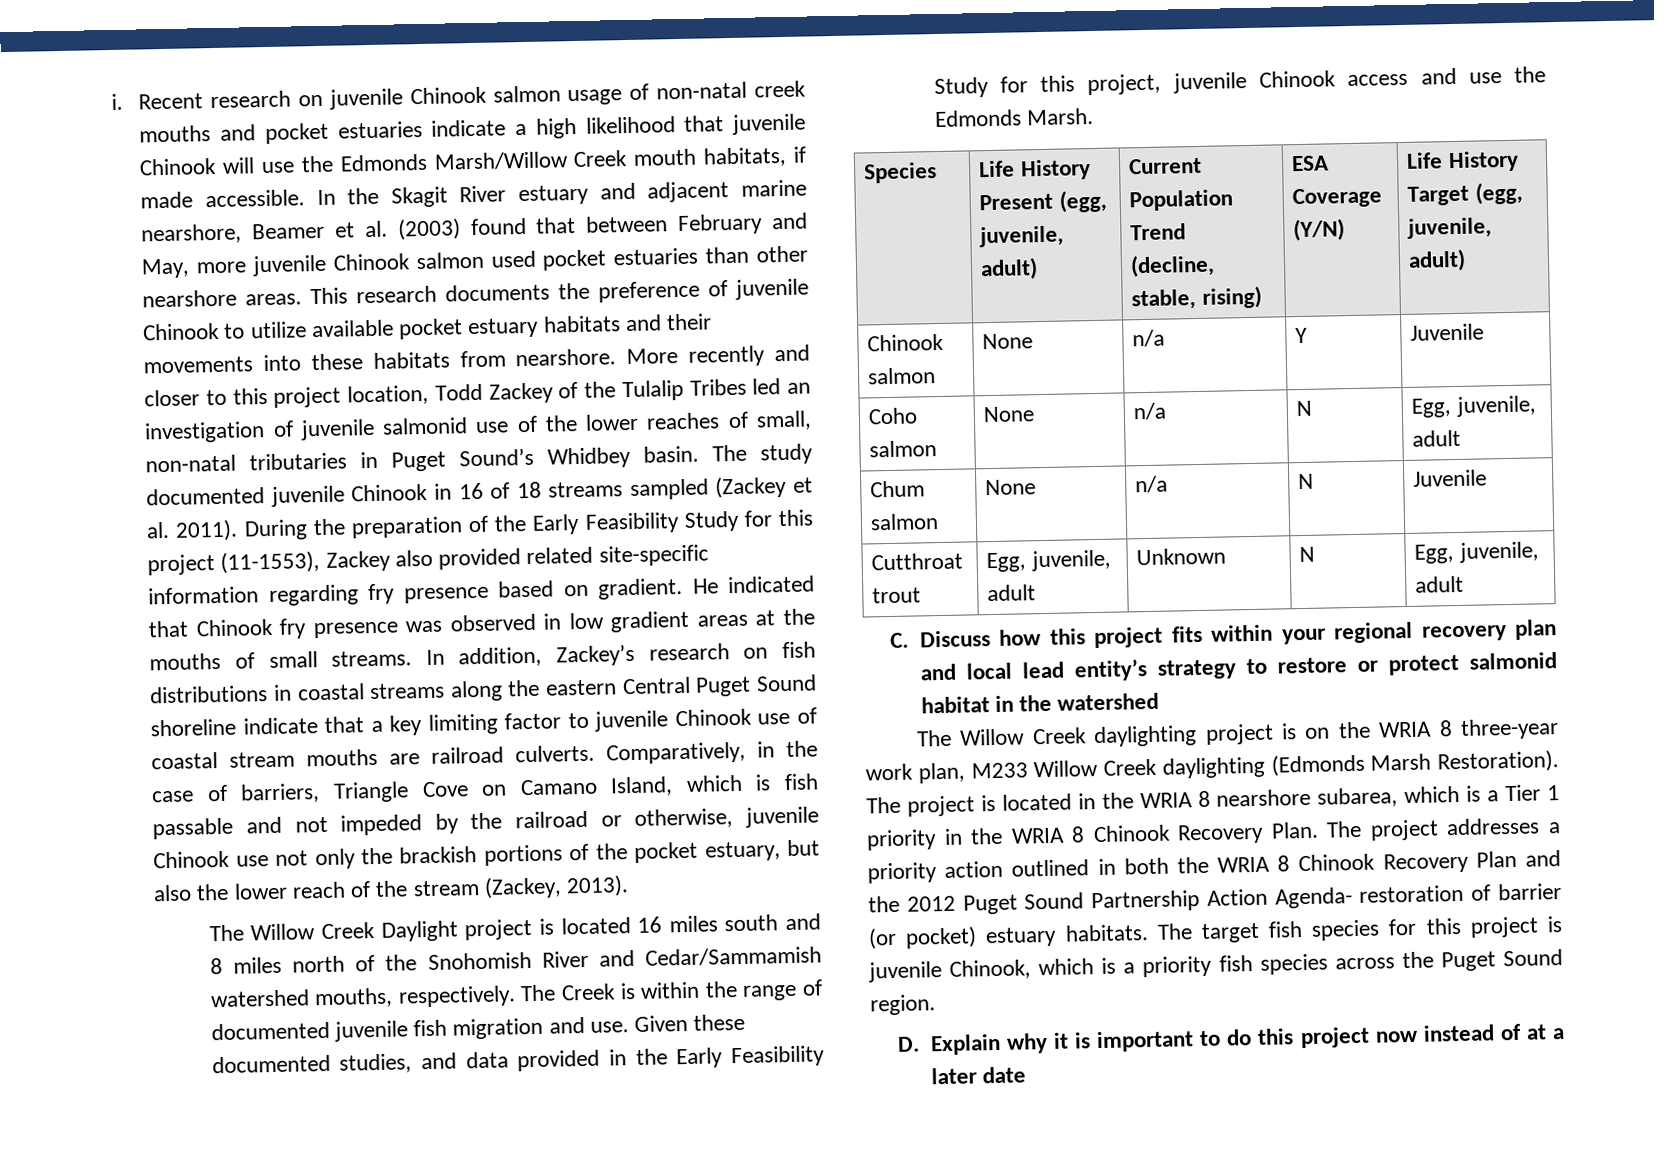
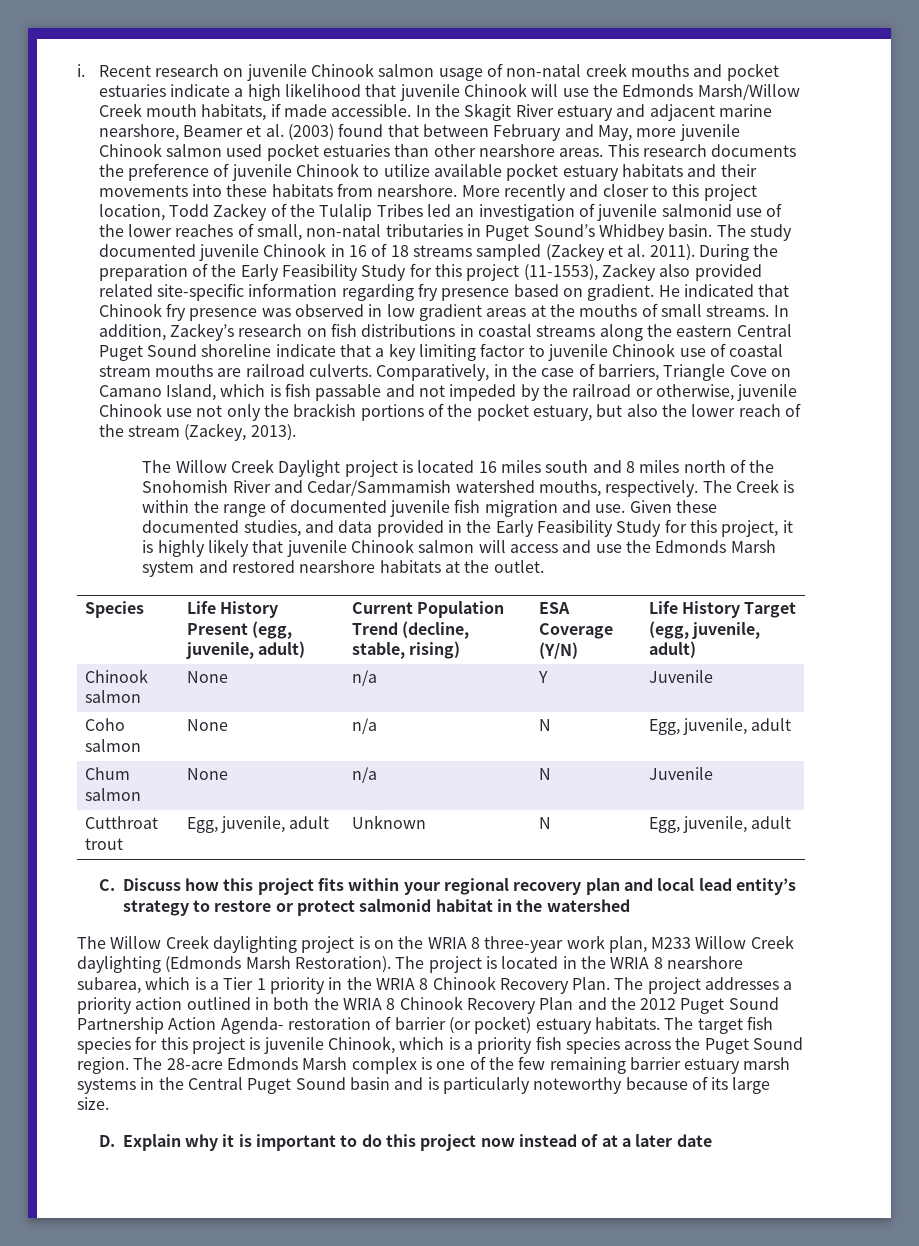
- Given these documented studies, and data provided in the Early Feasibility Study for this project, juvenile Chinook access and use the Edmonds Marsh.
+ Given these documented studies, and data provided in the Early Feasibility Study for this project, it is highly likely that juvenile Chinook salmon will access and use the Edmonds Marsh system and restored nearshore habitats at the outlet.
+ The 28-acre Edmonds Marsh complex is one of the few remaining barrier estuary marsh systems in the Central Puget Sound basin and is particularly noteworthy because of its large size.

